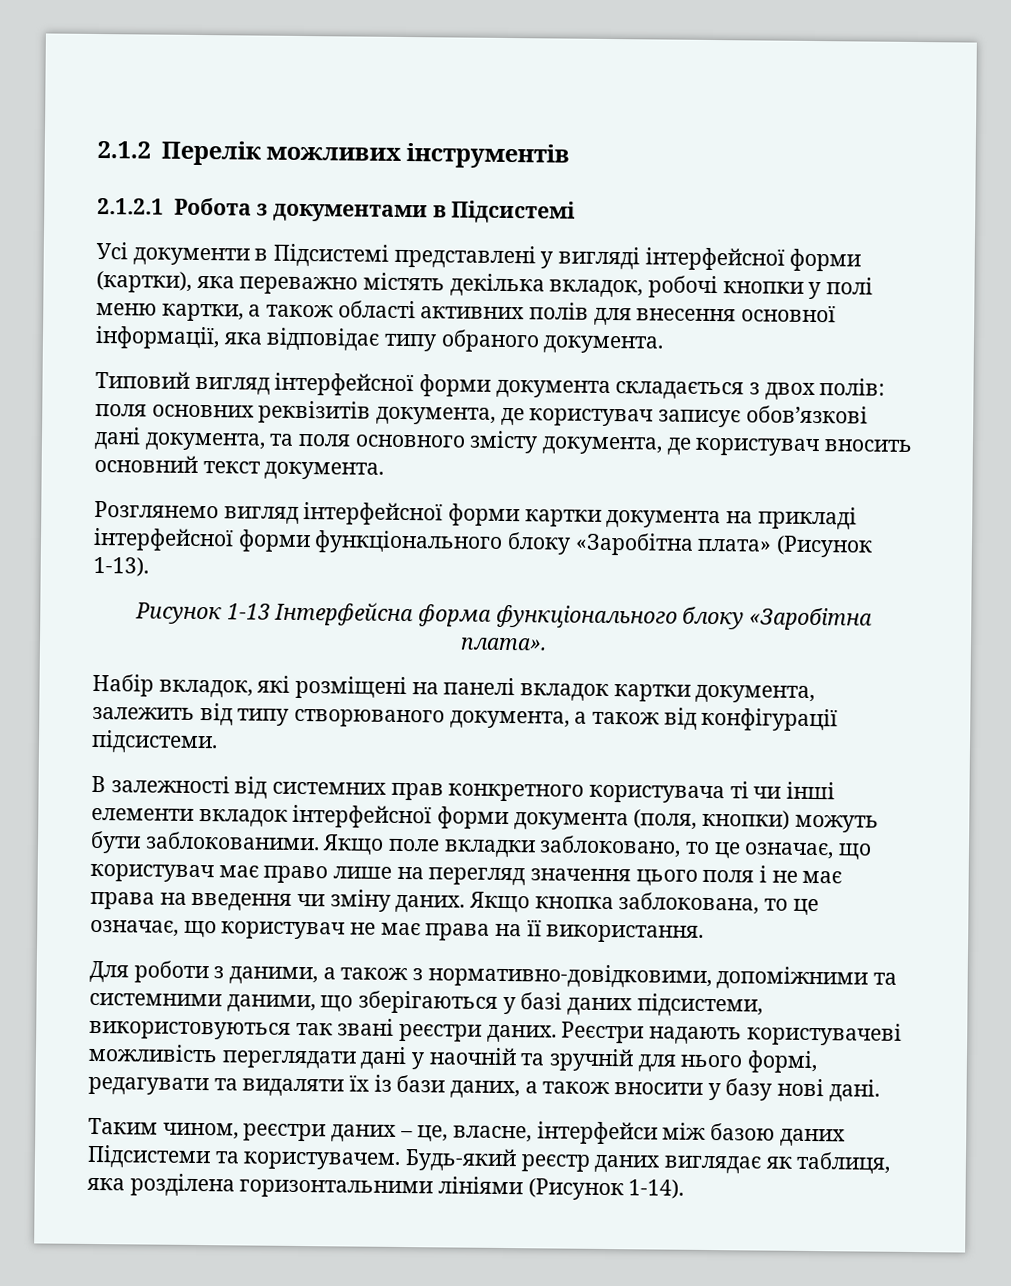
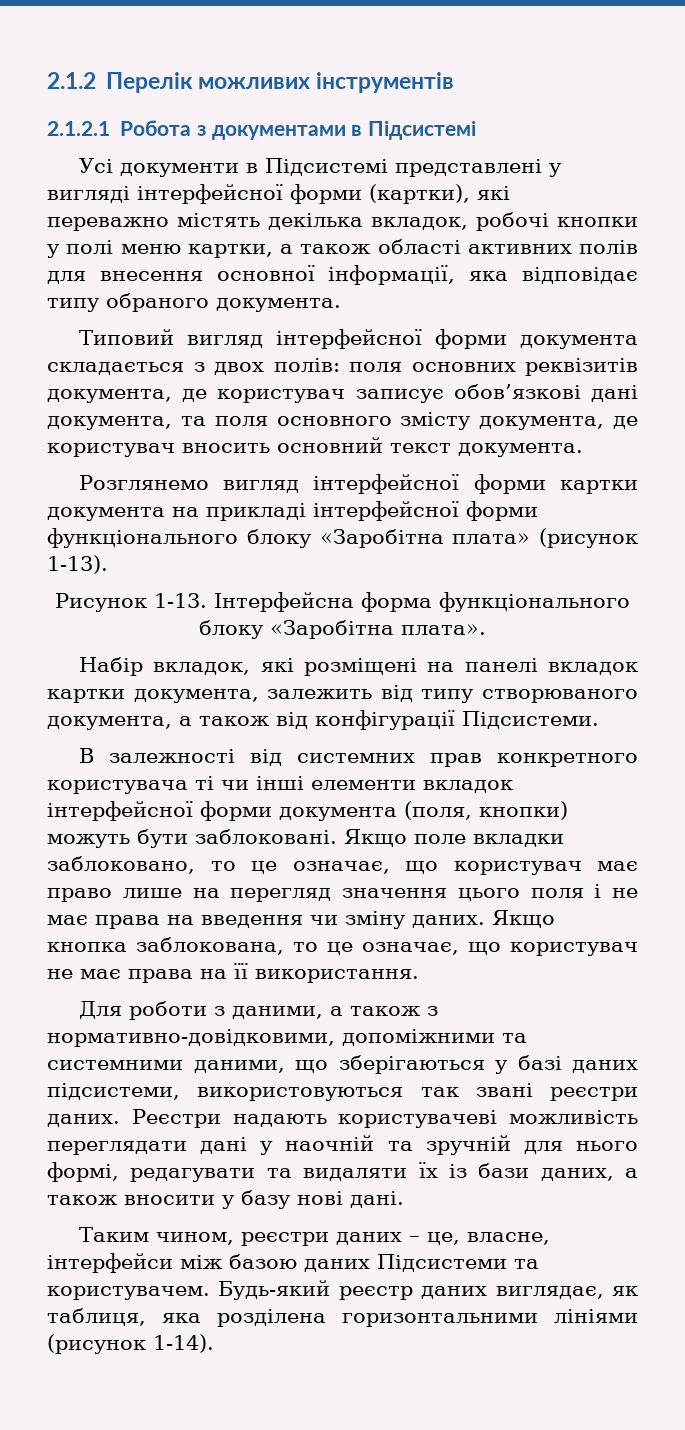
- Усі документи в Підсистемі представлені у вигляді інтерфейсної форми (картки), яка переважно містять декілька вкладок, робочі кнопки у полі меню картки, а також області активних полів для внесення основної інформації, яка відповідає типу обраного документа.
+ Усі документи в Підсистемі представлені у вигляді інтерфейсної форми (картки), які переважно містять декілька вкладок, робочі кнопки у полі меню картки, а також області активних полів для внесення основної інформації, яка відповідає типу обраного документа.
- Розглянемо вигляд інтерфейсної форми картки документа на прикладі інтерфейсної форми функціонального блоку «Заробітна плата» (Рисунок 1-13).
+ Розглянемо вигляд інтерфейсної форми картки документа на прикладі інтерфейсної форми функціонального блоку «Заробітна плата» (рисунок 1-13).
- Рисунок 1-13 Інтерфейсна форма функціонального блоку «Заробітна плата».
+ Рисунок 1-13. Інтерфейсна форма функціонального блоку «Заробітна плата».
- Набір вкладок, які розміщені на панелі вкладок картки документа, залежить від типу створюваного документа, а також від конфігурації підсистеми.
+ Набір вкладок, які розміщені на панелі вкладок картки документа, залежить від типу створюваного документа, а також від конфігурації Підсистеми.
- В залежності від системних прав конкретного користувача ті чи інші елементи вкладок інтерфейсної форми документа (поля, кнопки) можуть бути заблокованими.
+ В залежності від системних прав конкретного користувача ті чи інші елементи вкладок інтерфейсної форми документа (поля, кнопки) можуть бути заблоковані.
- Будь-який реєстр даних виглядає як таблиця, яка розділена горизонтальними лініями (Рисунок 1-14).
+ Будь-який реєстр даних виглядає, як таблиця, яка розділена горизонтальними лініями (рисунок 1-14).

